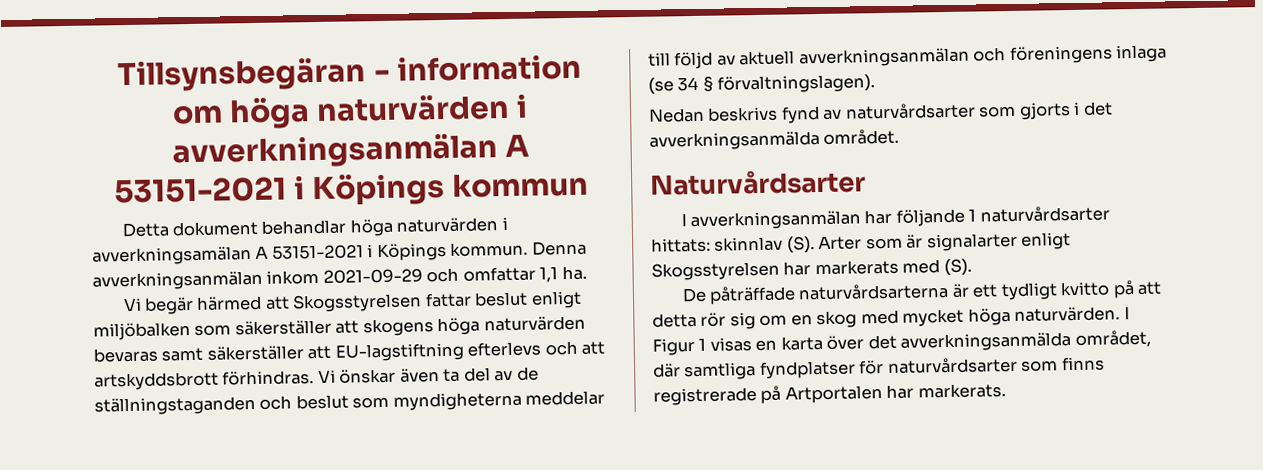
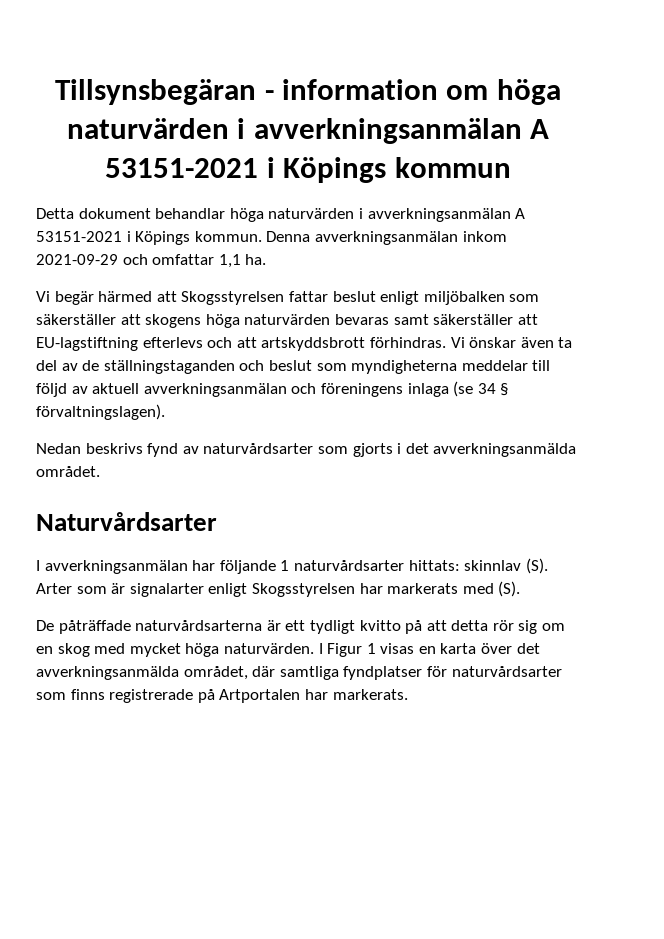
- Detta dokument behandlar höga naturvärden i avverkningsamälan A 53151-2021 i Köpings kommun.
+ Detta dokument behandlar höga naturvärden i avverkningsanmälan A 53151-2021 i Köpings kommun.

